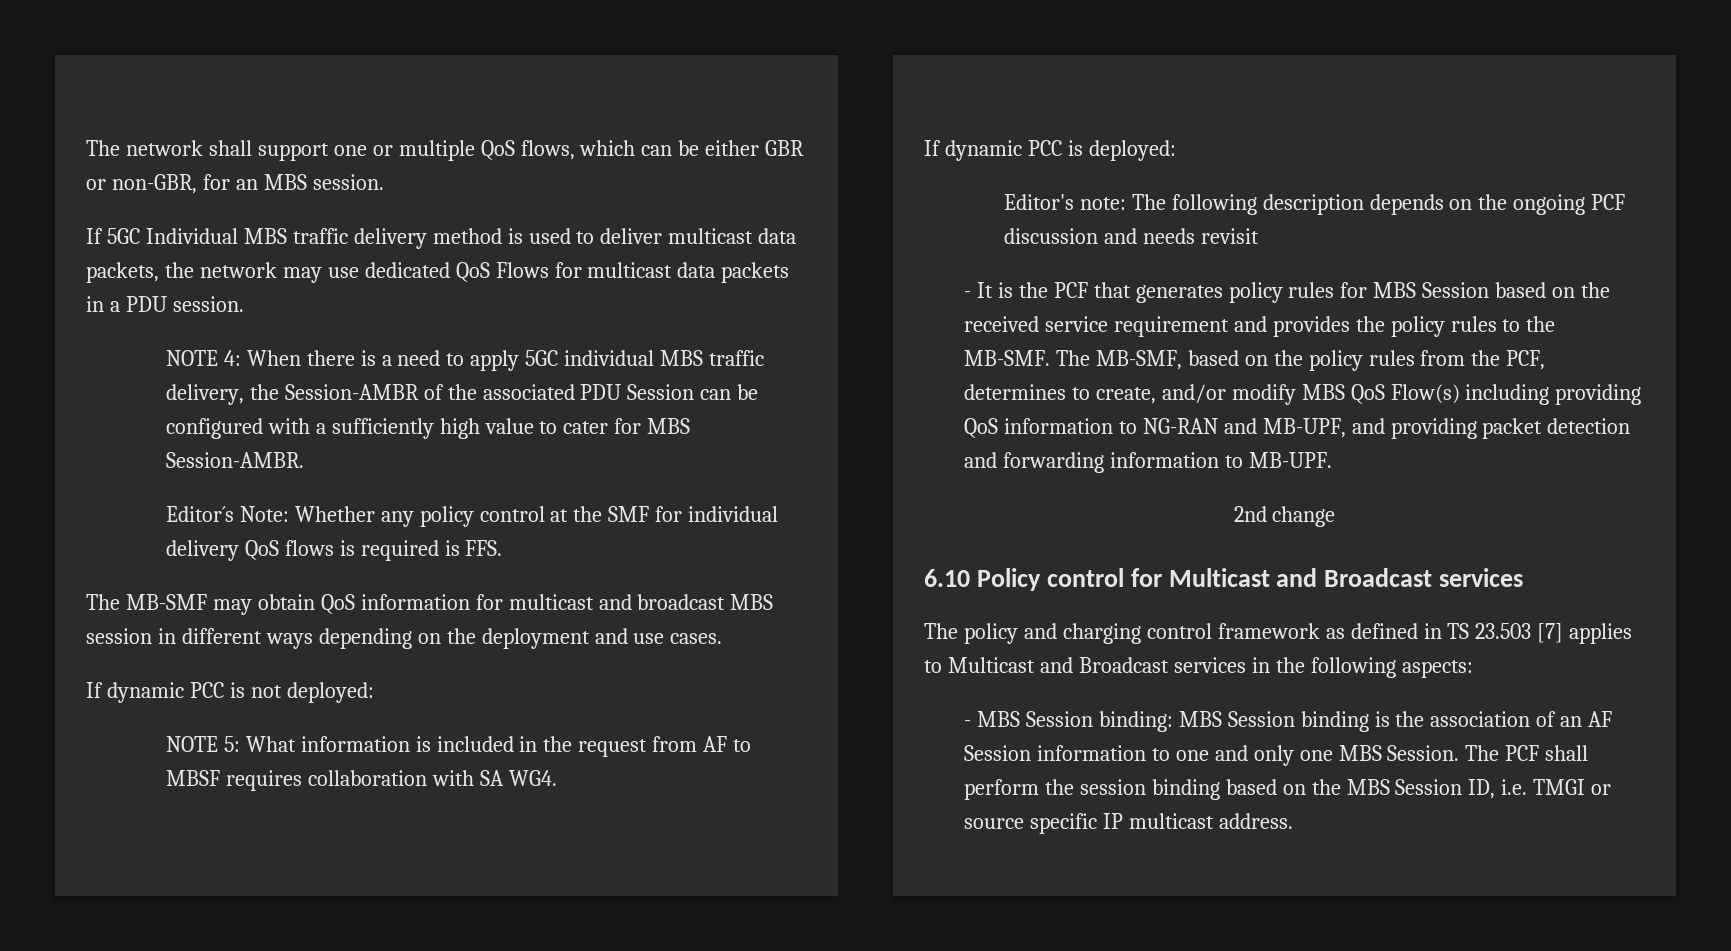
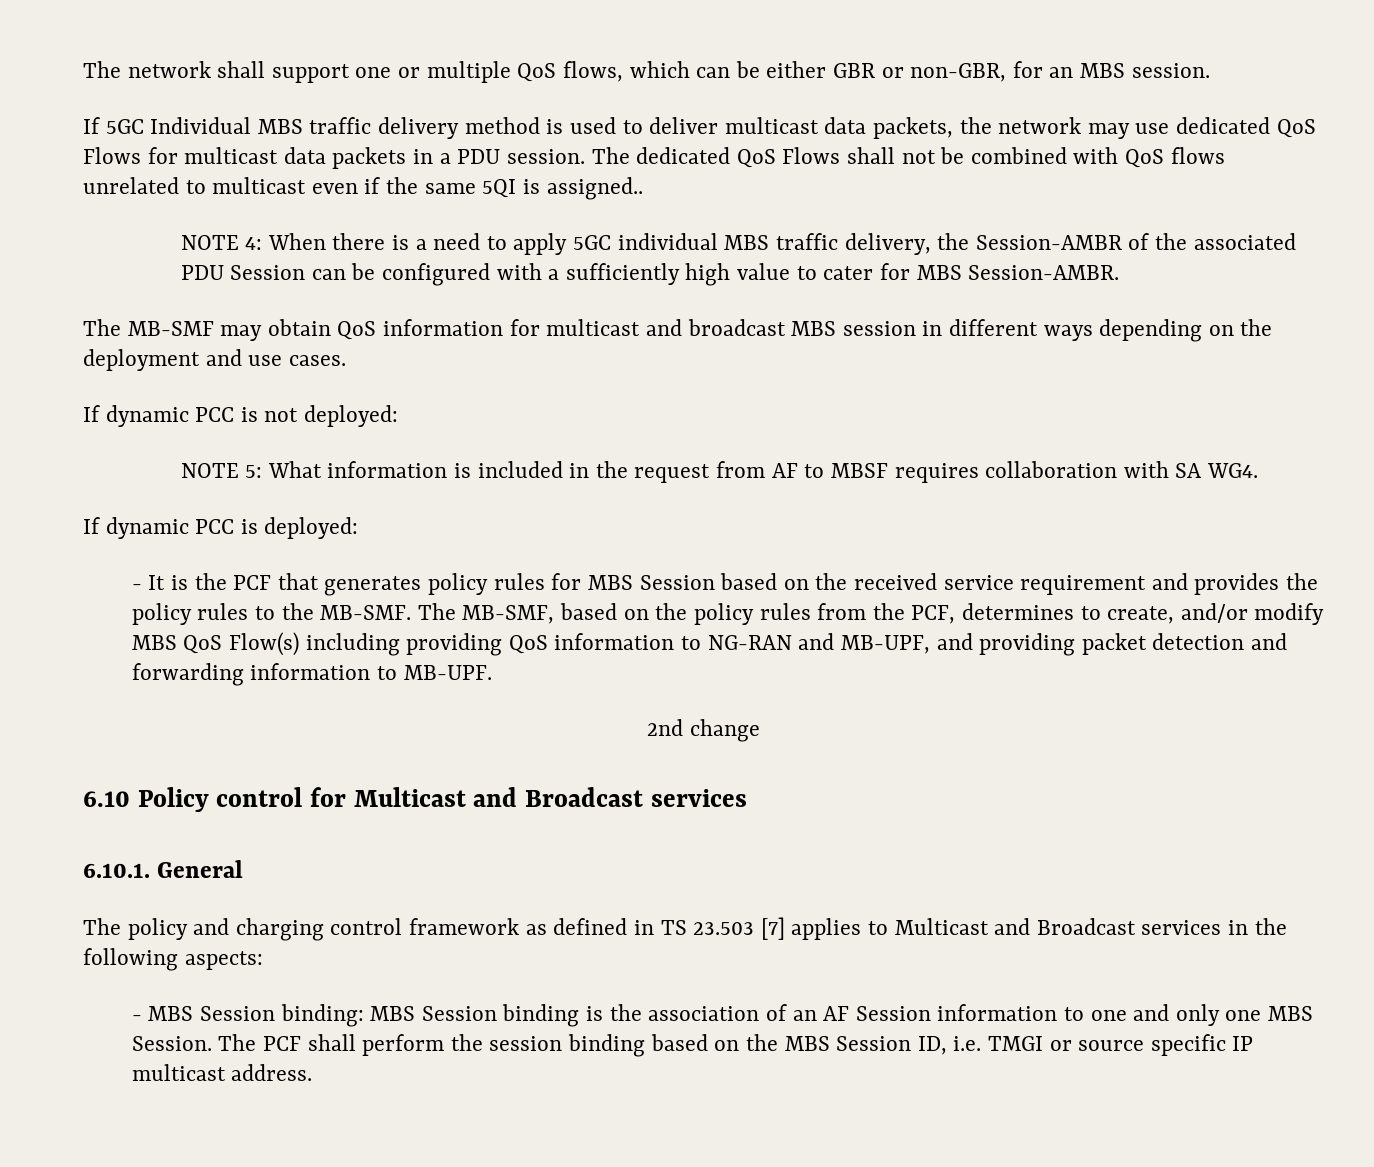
+ The dedicated QoS Flows shall not be combined with QoS flows unrelated to multicast even if the same 5QI is assigned..
- Editor´s Note: Whether any policy control at the SMF for individual delivery QoS flows is required is FFS.
- Editor's note: The following description depends on the ongoing PCF discussion and needs revisit
+ 6.10.1. General

